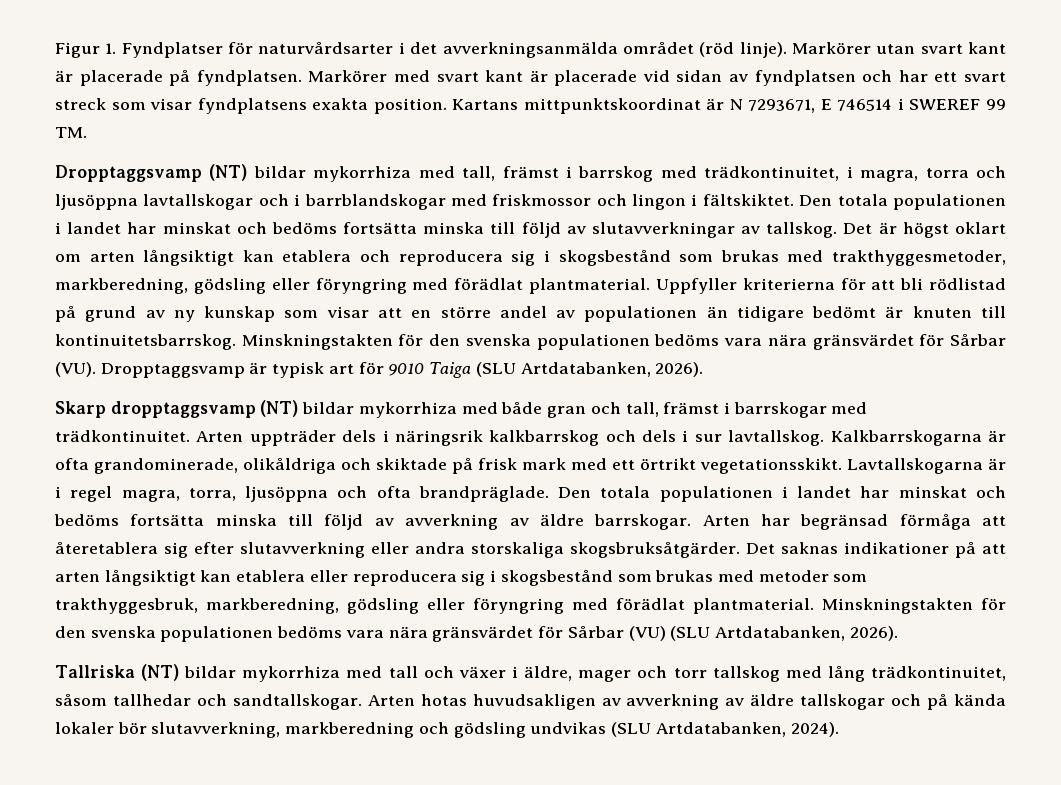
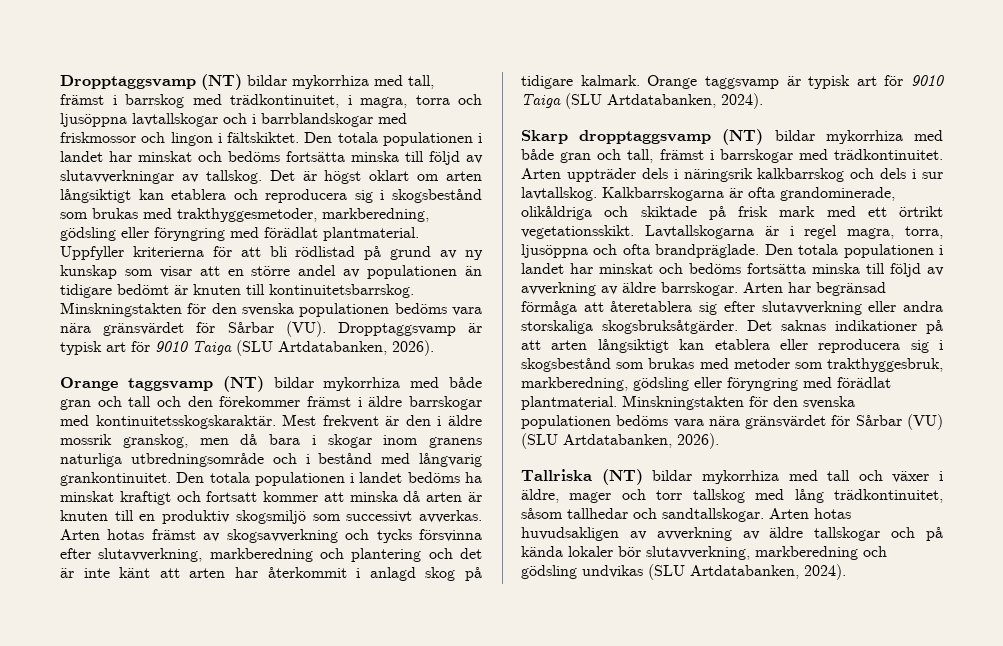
- Figur 1. Fyndplatser för naturvårdsarter i det avverkningsanmälda området (röd linje). Markörer utan svart kant är placerade på fyndplatsen. Markörer med svart kant är placerade vid sidan av fyndplatsen och har ett svart streck som visar fyndplatsens exakta position. Kartans mittpunktskoordinat är N 7293671, E 746514 i SWEREF 99 TM.
+ Orange taggsvamp (NT) bildar mykorrhiza med både gran och tall och den förekommer främst i äldre barrskogar med kontinuitetsskogskaraktär. Mest frekvent är den i äldre mossrik granskog, men då bara i skogar inom granens naturliga utbredningsområde och i bestånd med långvarig grankontinuitet. Den totala populationen i landet bedöms ha minskat kraftigt och fortsatt kommer att minska då arten är knuten till en produktiv skogsmiljö som successivt avverkas. Arten hotas främst av skogsavverkning och tycks försvinna efter slutavverkning, markberedning och plantering och det är inte känt att arten har återkommit i anlagd skog på tidigare kalmark. Orange taggsvamp är typisk art för 9010 Taiga (SLU Artdatabanken, 2024).

